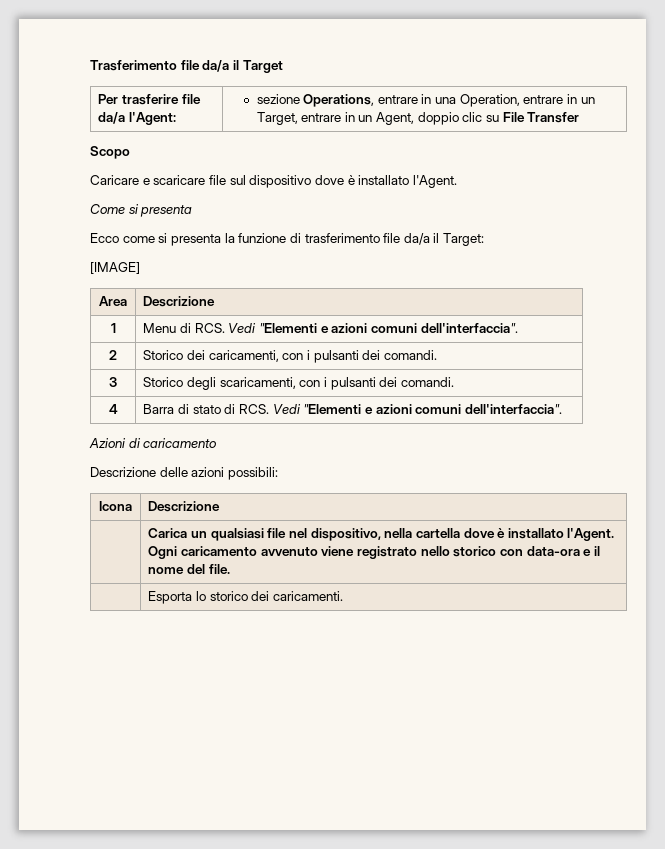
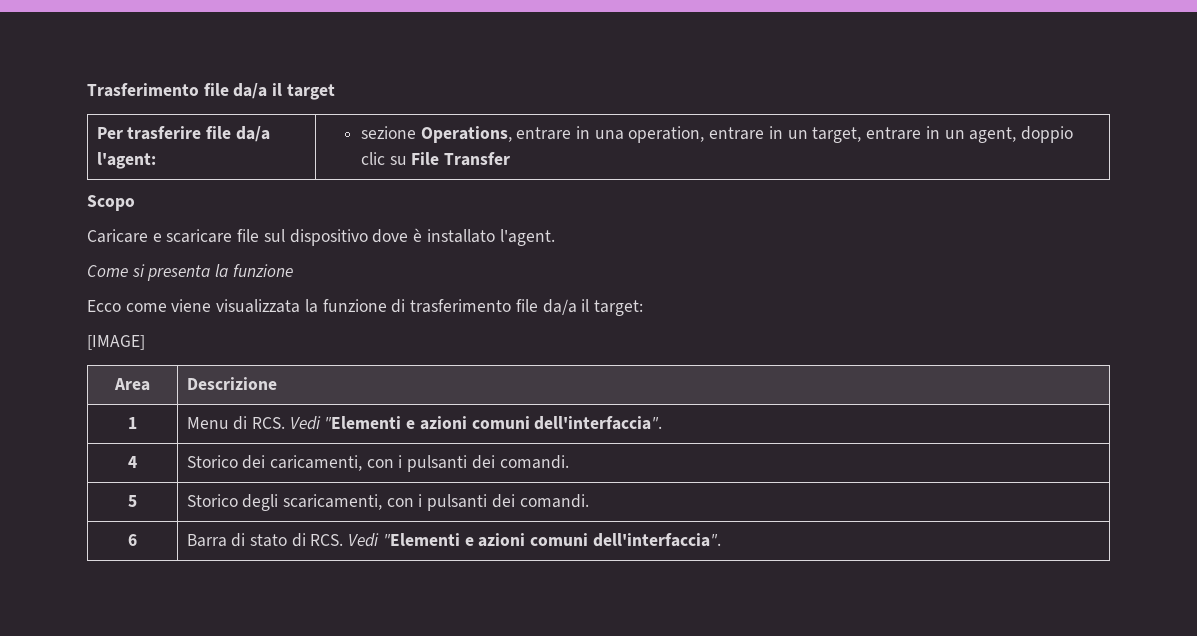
- Trasferimento file da/a il Target
+ Trasferimento file da/a il target
- Per trasferire file da/a l'Agent: | sezione Operations, entrare in una Operation, entrare in un Target, entrare in un Agent, doppio clic su File Transfer
+ Per trasferire file da/a l'agent: | sezione Operations, entrare in una operation, entrare in un target, entrare in un agent, doppio clic su File Transfer
- Caricare e scaricare file sul dispositivo dove è installato l'Agent.
+ Caricare e scaricare file sul dispositivo dove è installato l'agent.
- Come si presenta
+ Come si presenta la funzione
- Ecco come si presenta la funzione di trasferimento file da/a il Target:
+ Ecco come viene visualizzata la funzione di trasferimento file da/a il target:
- 2 | Storico dei caricamenti, con i pulsanti dei comandi.
+ 4 | Storico dei caricamenti, con i pulsanti dei comandi.
- 3 | Storico degli scaricamenti, con i pulsanti dei comandi.
+ 5 | Storico degli scaricamenti, con i pulsanti dei comandi.
- 4 | Barra di stato di RCS. Vedi "Elementi e azioni comuni dell'interfaccia".
+ 6 | Barra di stato di RCS. Vedi "Elementi e azioni comuni dell'interfaccia".
- Azioni di caricamento
- Descrizione delle azioni possibili:
- Icona | Descrizione
- | Carica un qualsiasi file nel dispositivo, nella cartella dove è installato l'Agent. Ogni caricamento avvenuto viene registrato nello storico con data-ora e il nome del file.
- | Esporta lo storico dei caricamenti.

